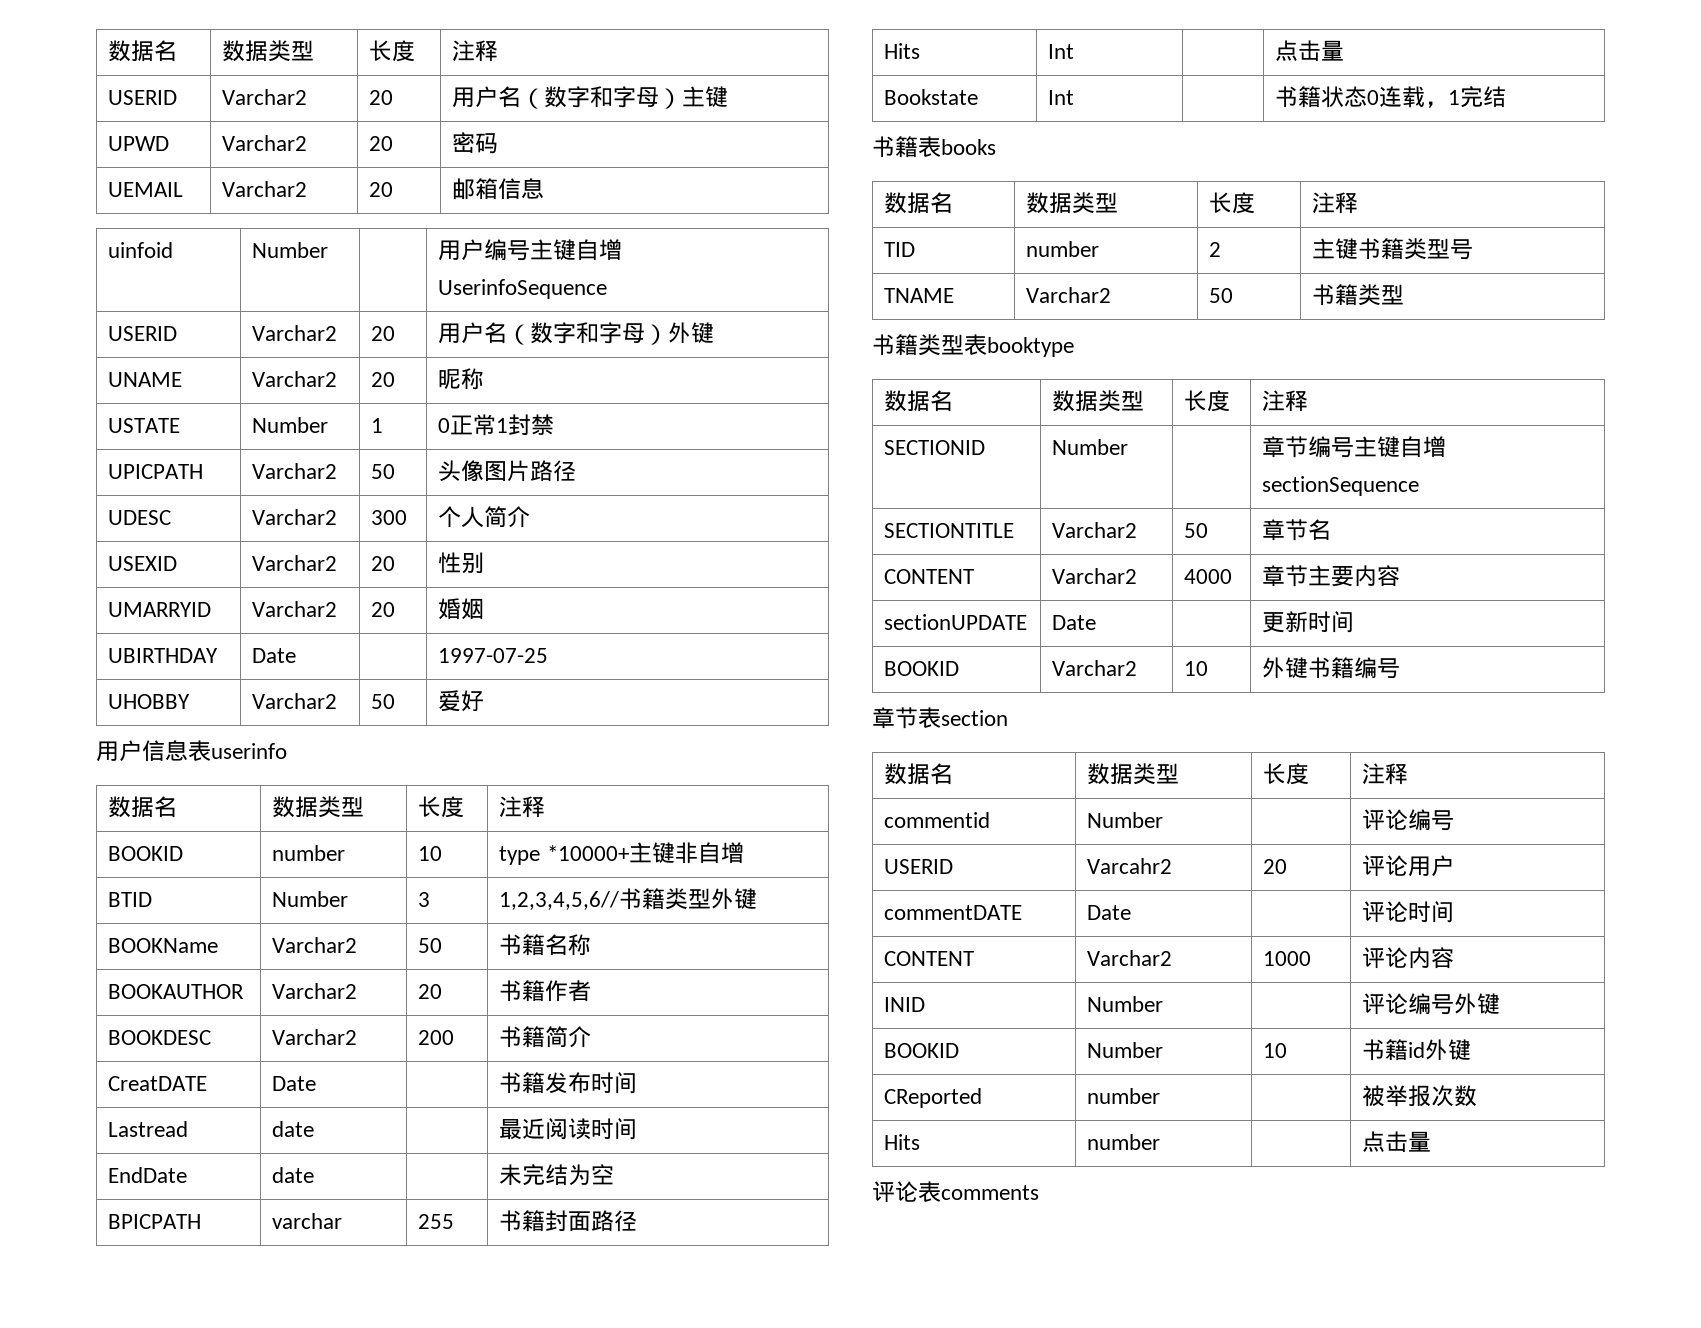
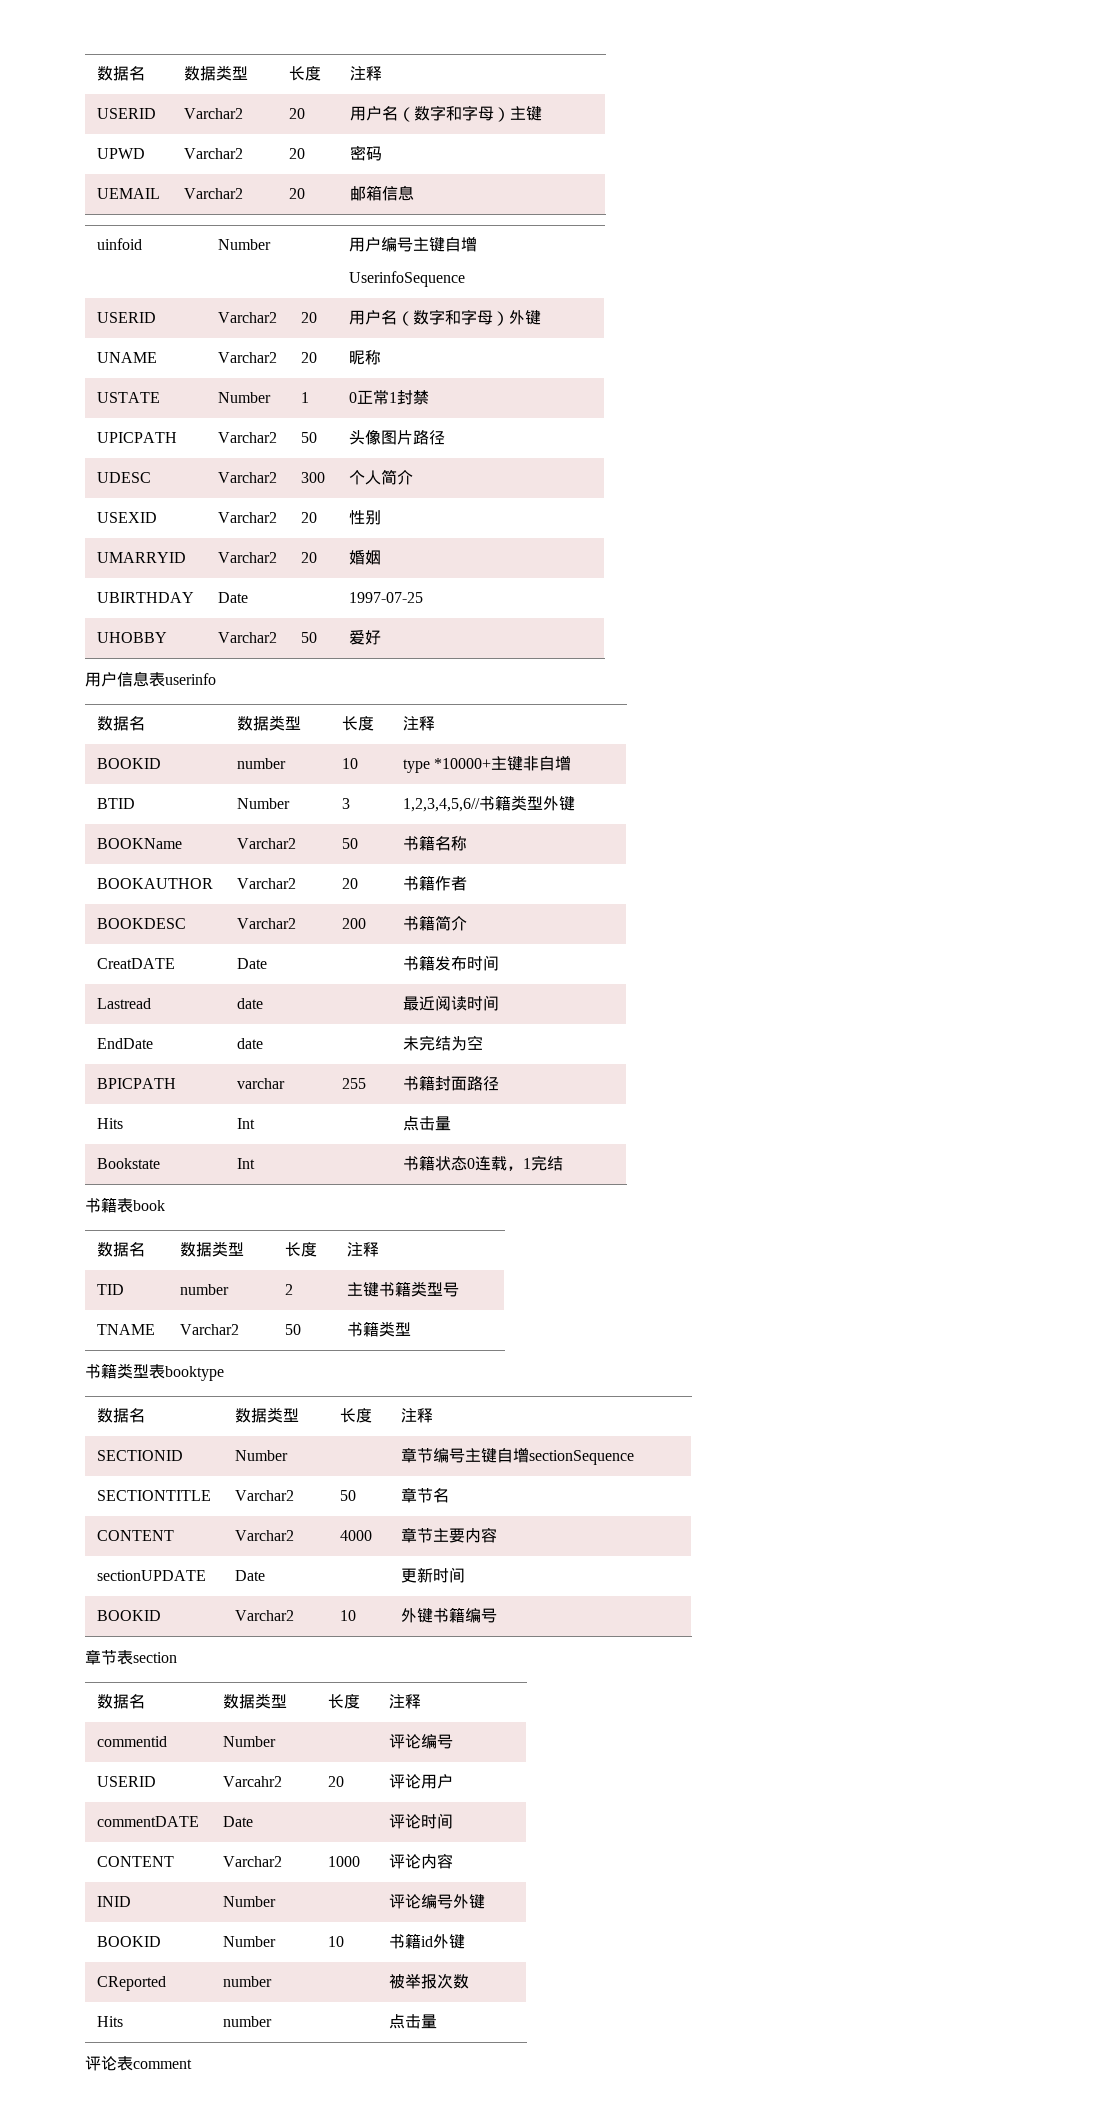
- 书籍表books
+ 书籍表book
- 评论表comments
+ 评论表comment

